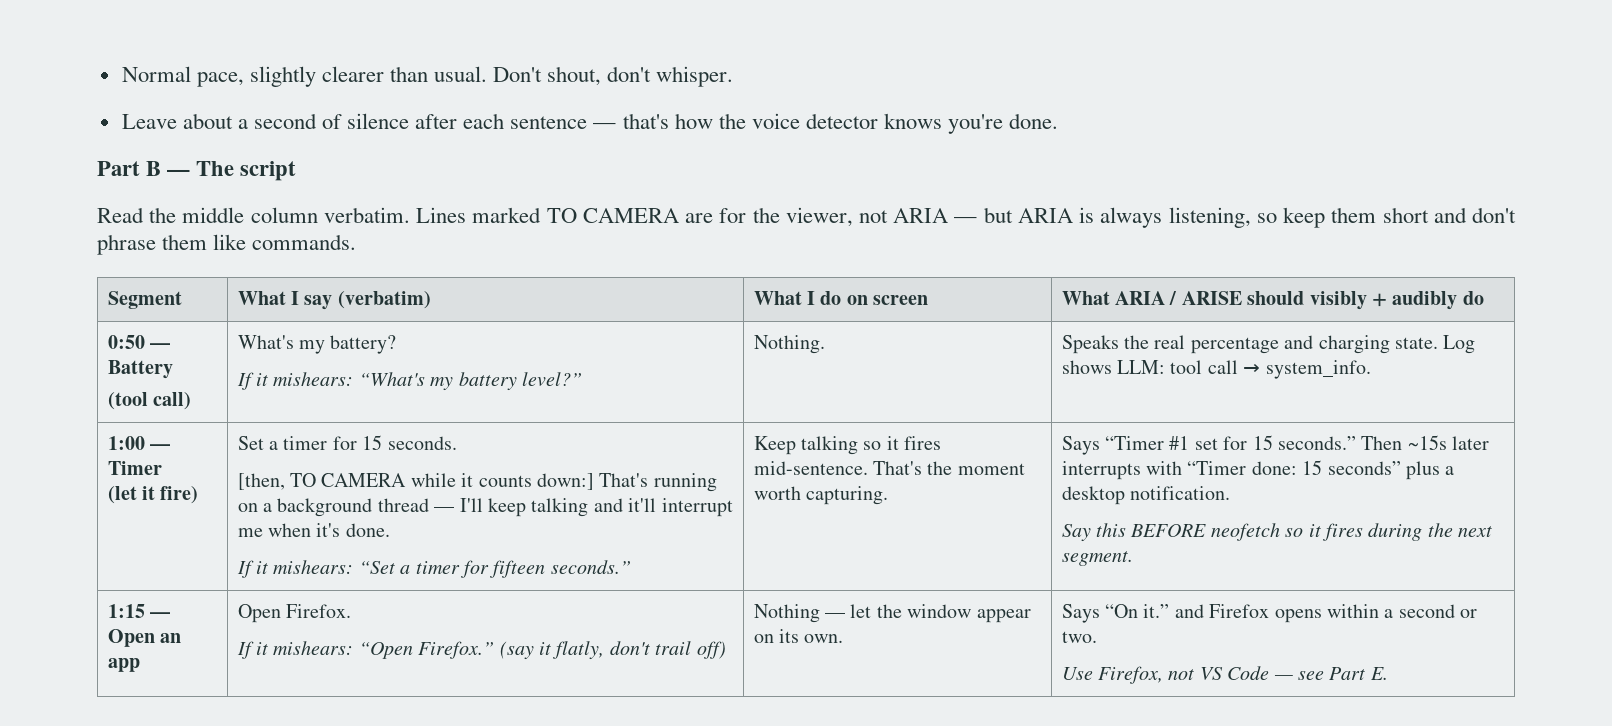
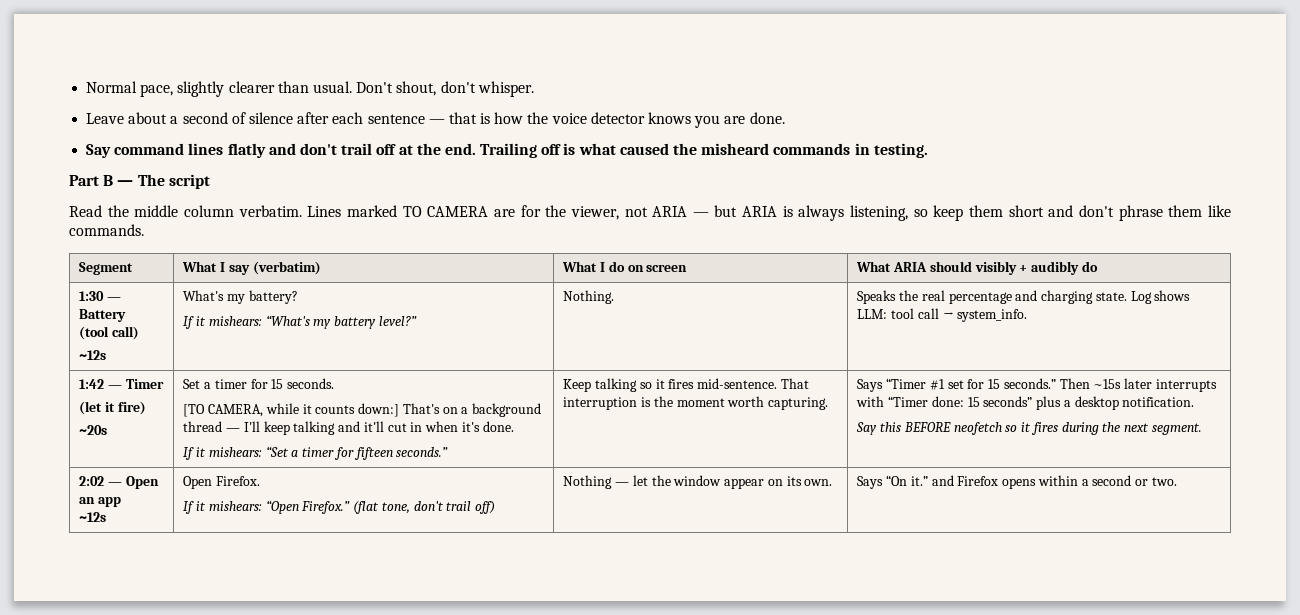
- Leave about a second of silence after each sentence — that's how the voice detector knows you're done.
+ Leave about a second of silence after each sentence — that is how the voice detector knows you are done.
+ Say command lines flatly and don't trail off at the end. Trailing off is what caused the misheard commands in testing.
- Segment | What I say (verbatim) | What I do on screen | What ARIA / ARISE should visibly + audibly do
+ Segment | What I say (verbatim) | What I do on screen | What ARIA should visibly + audibly do
- 0:50 — Battery
- (tool call) | What's my battery?
+ 1:30 — Battery
+ (tool call)
+ ~12s | What's my battery?
- 1:00 — Timer
+ 1:42 — Timer
+ ~20s
- [then, TO CAMERA while it counts down:] That's running on a background thread — I'll keep talking and it'll interrupt me when it's done.
+ [TO CAMERA, while it counts down:] That's on a background thread — I'll keep talking and it'll cut in when it's done.
- That's the moment worth capturing.
+ That interruption is the moment worth capturing.
- 1:15 — Open an app
+ 2:02 — Open an app
+ ~12s
- (say it flatly, don't trail off)
+ (flat tone, don't trail off)
- Use Firefox, not VS Code — see Part E.

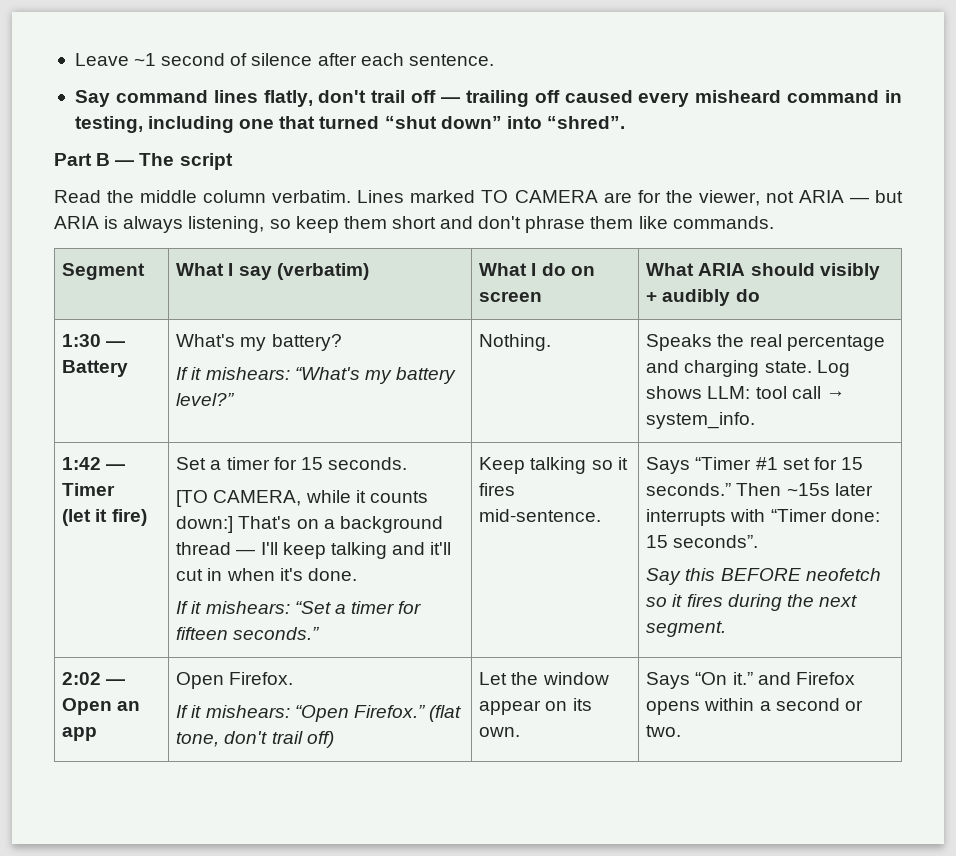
- Normal pace, slightly clearer than usual. Don't shout, don't whisper.
- Leave about a second of silence after each sentence — that is how the voice detector knows you are done.
+ Leave ~1 second of silence after each sentence.
- Say command lines flatly and don't trail off at the end. Trailing off is what caused the misheard commands in testing.
+ Say command lines flatly, don't trail off — trailing off caused every misheard command in testing, including one that turned “shut down” into “shred”.
- 1:30 — Battery
- (tool call)
- ~12s | What's my battery?
+ 1:30 — Battery | What's my battery?
- ~20s
- That interruption is the moment worth capturing.
- Then ~15s later interrupts with “Timer done: 15 seconds” plus a desktop notification.
+ Then ~15s later interrupts with “Timer done: 15 seconds”.
- 2:02 — Open an app
- ~12s | Open Firefox.
- If it mishears: “Open Firefox.” (flat tone, don't trail off) | Nothing — let the window appear on its own. | Says “On it.” and Firefox opens within a second or two.
+ 2:02 — Open an app | Open Firefox.
+ If it mishears: “Open Firefox.” (flat tone, don't trail off) | Let the window appear on its own. | Says “On it.” and Firefox opens within a second or two.

